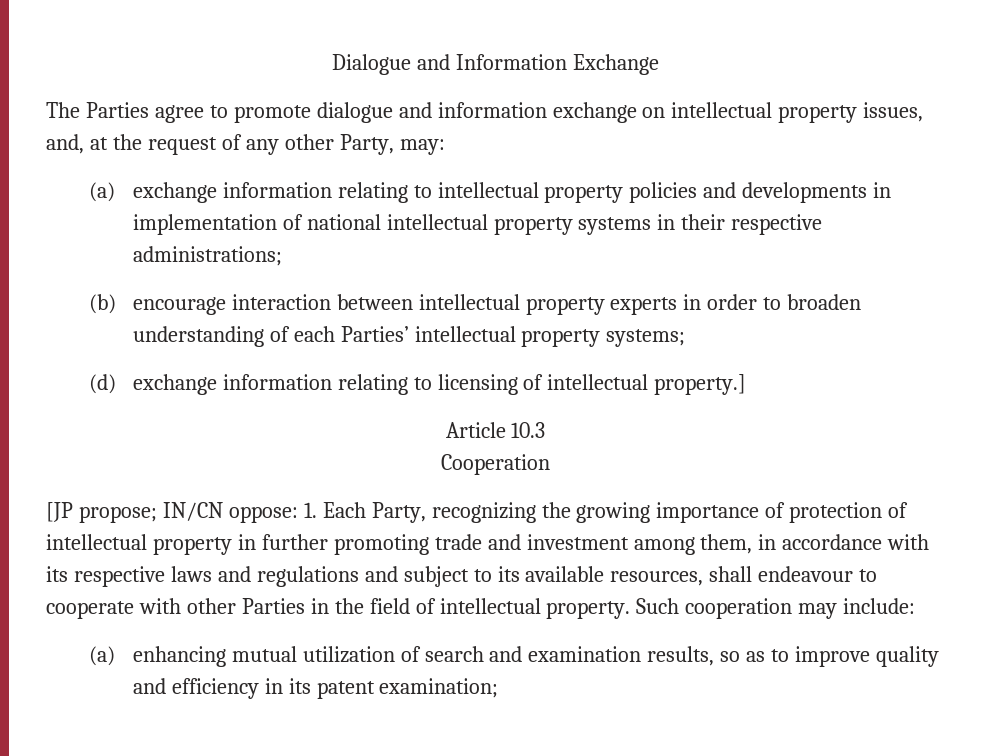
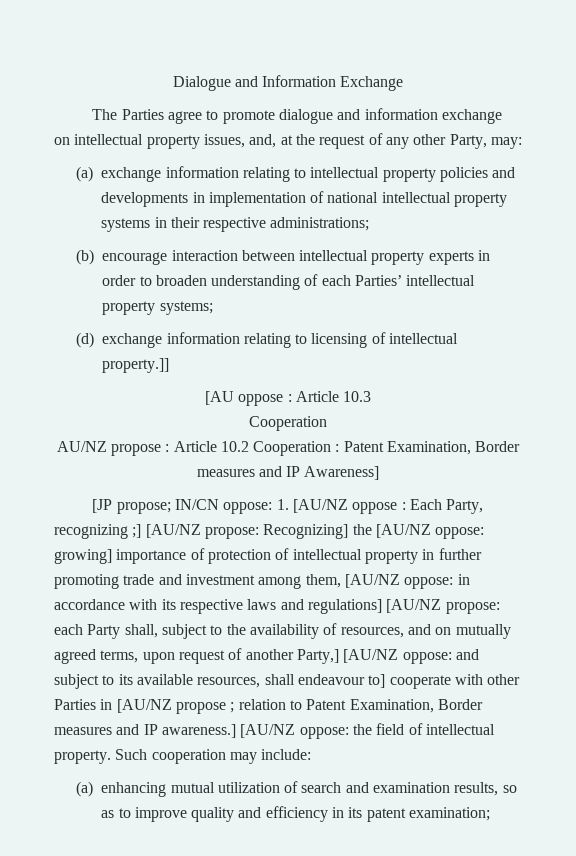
- (d) exchange information relating to licensing of intellectual property.]
- Article 10.3
+ (d) exchange information relating to licensing of intellectual property.]]
+ [AU oppose : Article 10.3
+ AU/NZ propose : Article 10.2 Cooperation : Patent Examination, Border measures and IP Awareness]
- [JP propose; IN/CN oppose: 1. Each Party, recognizing the growing importance of protection of intellectual property in further promoting trade and investment among them, in accordance with its respective laws and regulations and subject to its available resources, shall endeavour to cooperate with other Parties in the field of intellectual property.
+ [JP propose; IN/CN oppose: 1. [AU/NZ oppose : Each Party, recognizing ;] [AU/NZ propose: Recognizing] the [AU/NZ oppose: growing] importance of protection of intellectual property in further promoting trade and investment among them, [AU/NZ oppose: in accordance with its respective laws and regulations] [AU/NZ propose: each Party shall, subject to the availability of resources, and on mutually agreed terms, upon request of another Party,] [AU/NZ oppose: and subject to its available resources, shall endeavour to] cooperate with other Parties in [AU/NZ propose ; relation to Patent Examination, Border measures and IP awareness.] [AU/NZ oppose: the field of intellectual property.

